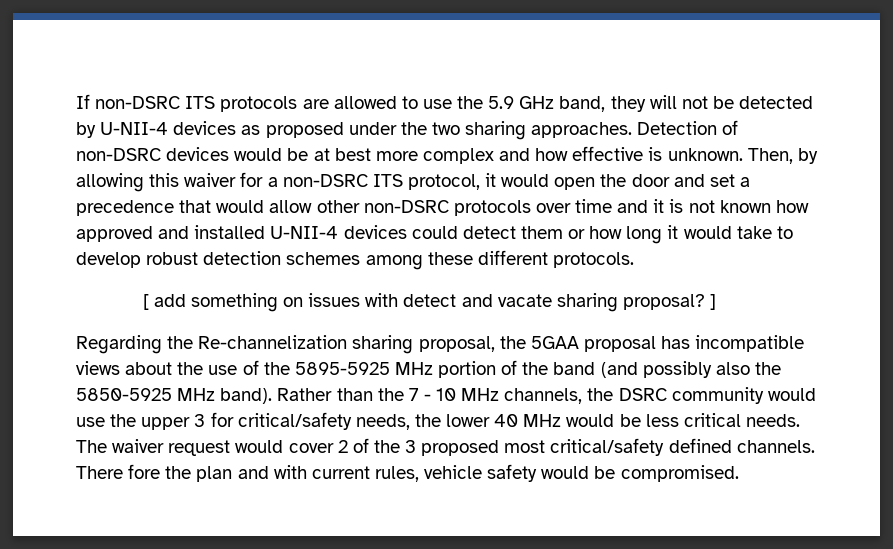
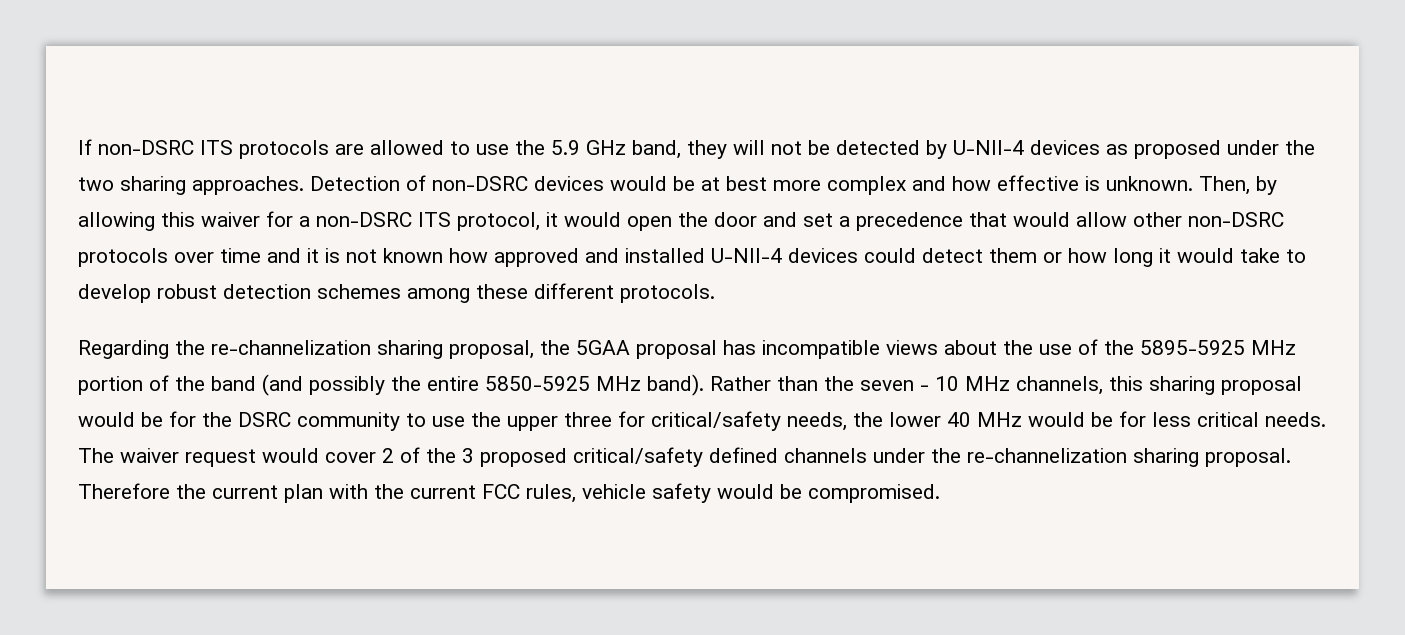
- [ add something on issues with detect and vacate sharing proposal? ]
- Regarding the Re-channelization sharing proposal, the 5GAA proposal has incompatible views about the use of the 5895-5925 MHz portion of the band (and possibly also the 5850-5925 MHz band).
+ Regarding the re-channelization sharing proposal, the 5GAA proposal has incompatible views about the use of the 5895-5925 MHz portion of the band (and possibly the entire 5850-5925 MHz band).
- Rather than the 7 - 10 MHz channels, the DSRC community would use the upper 3 for critical/safety needs, the lower 40 MHz would be less critical needs.
+ Rather than the seven - 10 MHz channels, this sharing proposal would be for the DSRC community to use the upper three for critical/safety needs, the lower 40 MHz would be for less critical needs.
- The waiver request would cover 2 of the 3 proposed most critical/safety defined channels. There fore the plan and with current rules, vehicle safety would be compromised.
+ The waiver request would cover 2 of the 3 proposed critical/safety defined channels under the re-channelization sharing proposal. Therefore the current plan with the current FCC rules, vehicle safety would be compromised.

